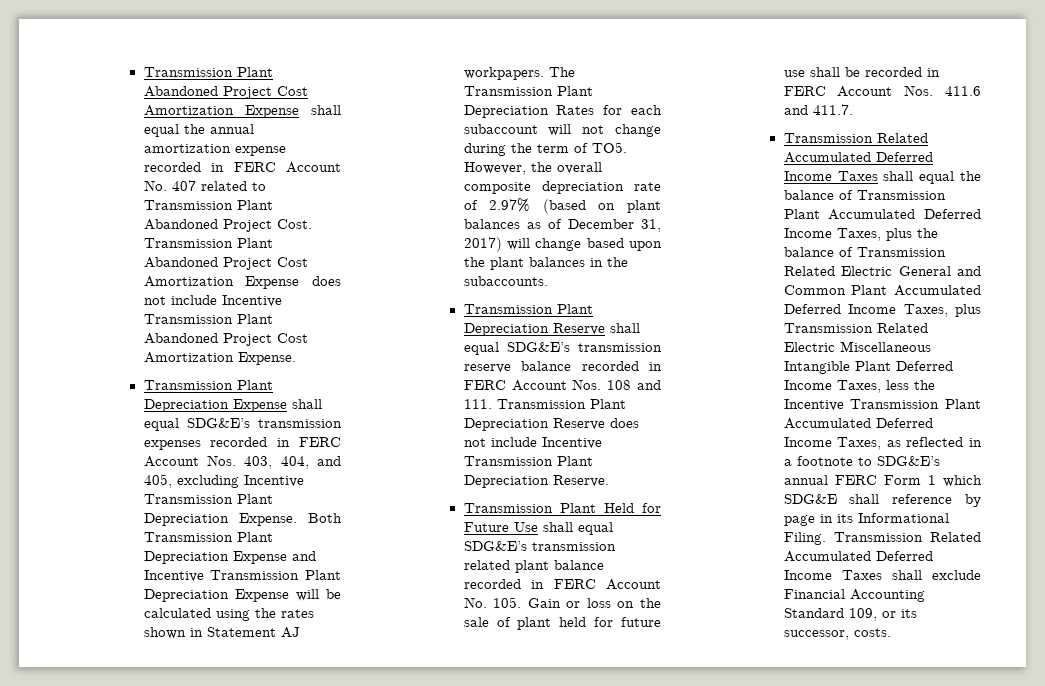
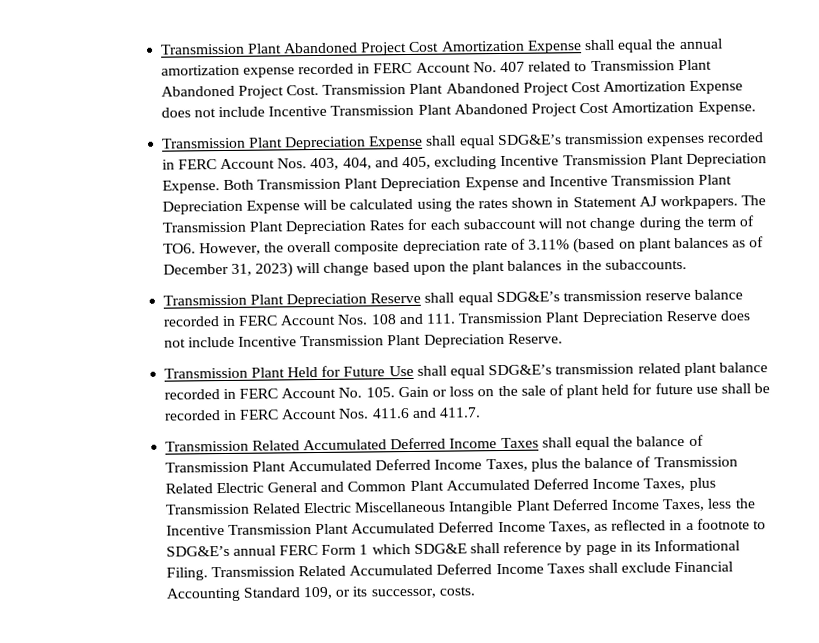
- The Transmission Plant Depreciation Rates for each subaccount will not change during the term of TO5. However, the overall composite depreciation rate of 2.97% (based on plant balances as of December 31, 2017) will change based upon the plant balances in the subaccounts.
+ The Transmission Plant Depreciation Rates for each subaccount will not change during the term of TO6. However, the overall composite depreciation rate of 3.11% (based on plant balances as of December 31, 2023) will change based upon the plant balances in the subaccounts.

